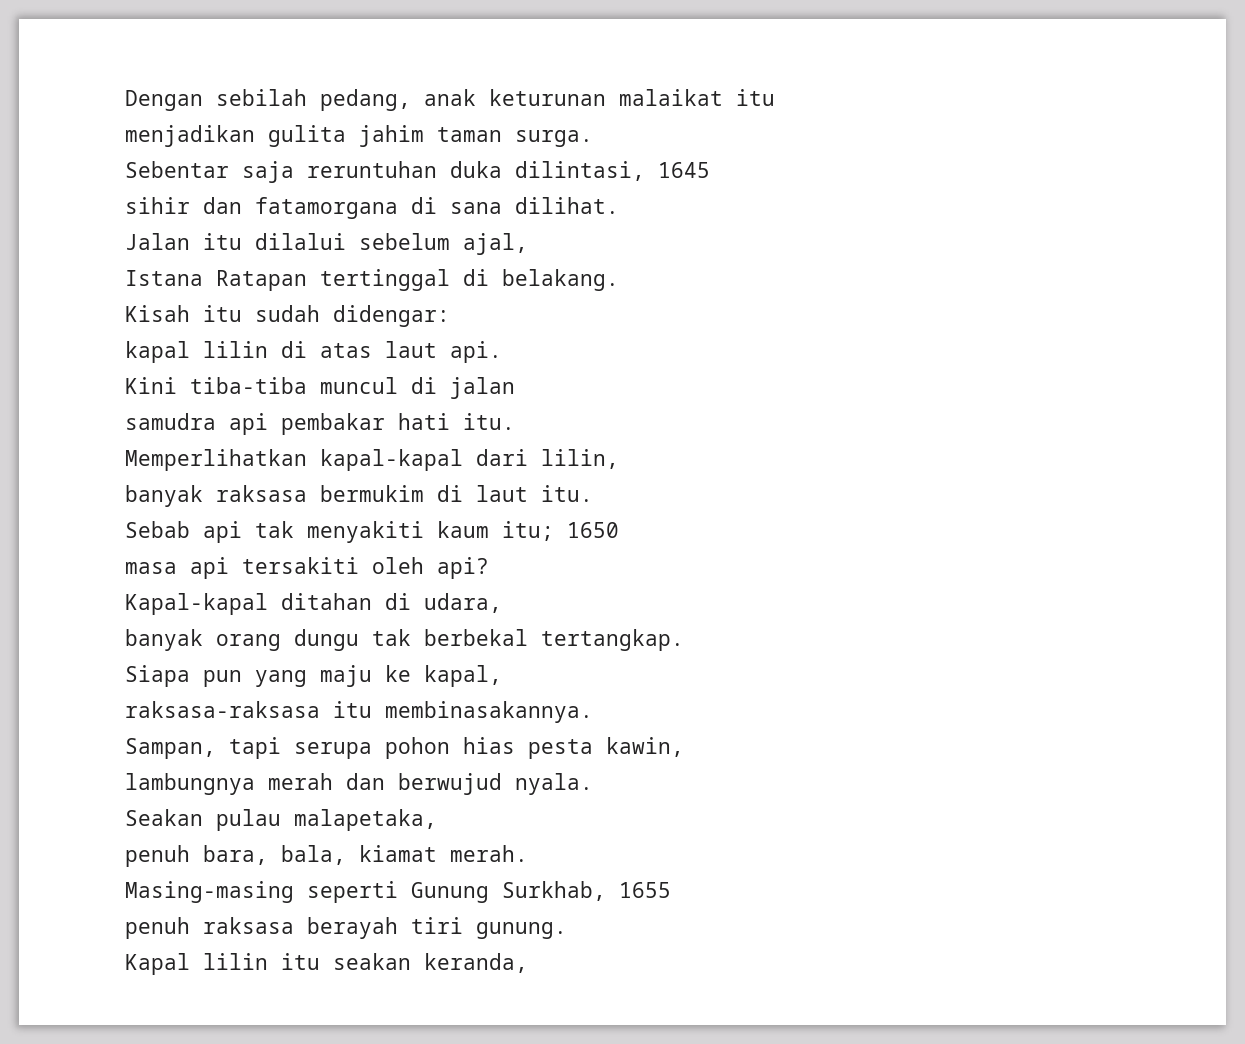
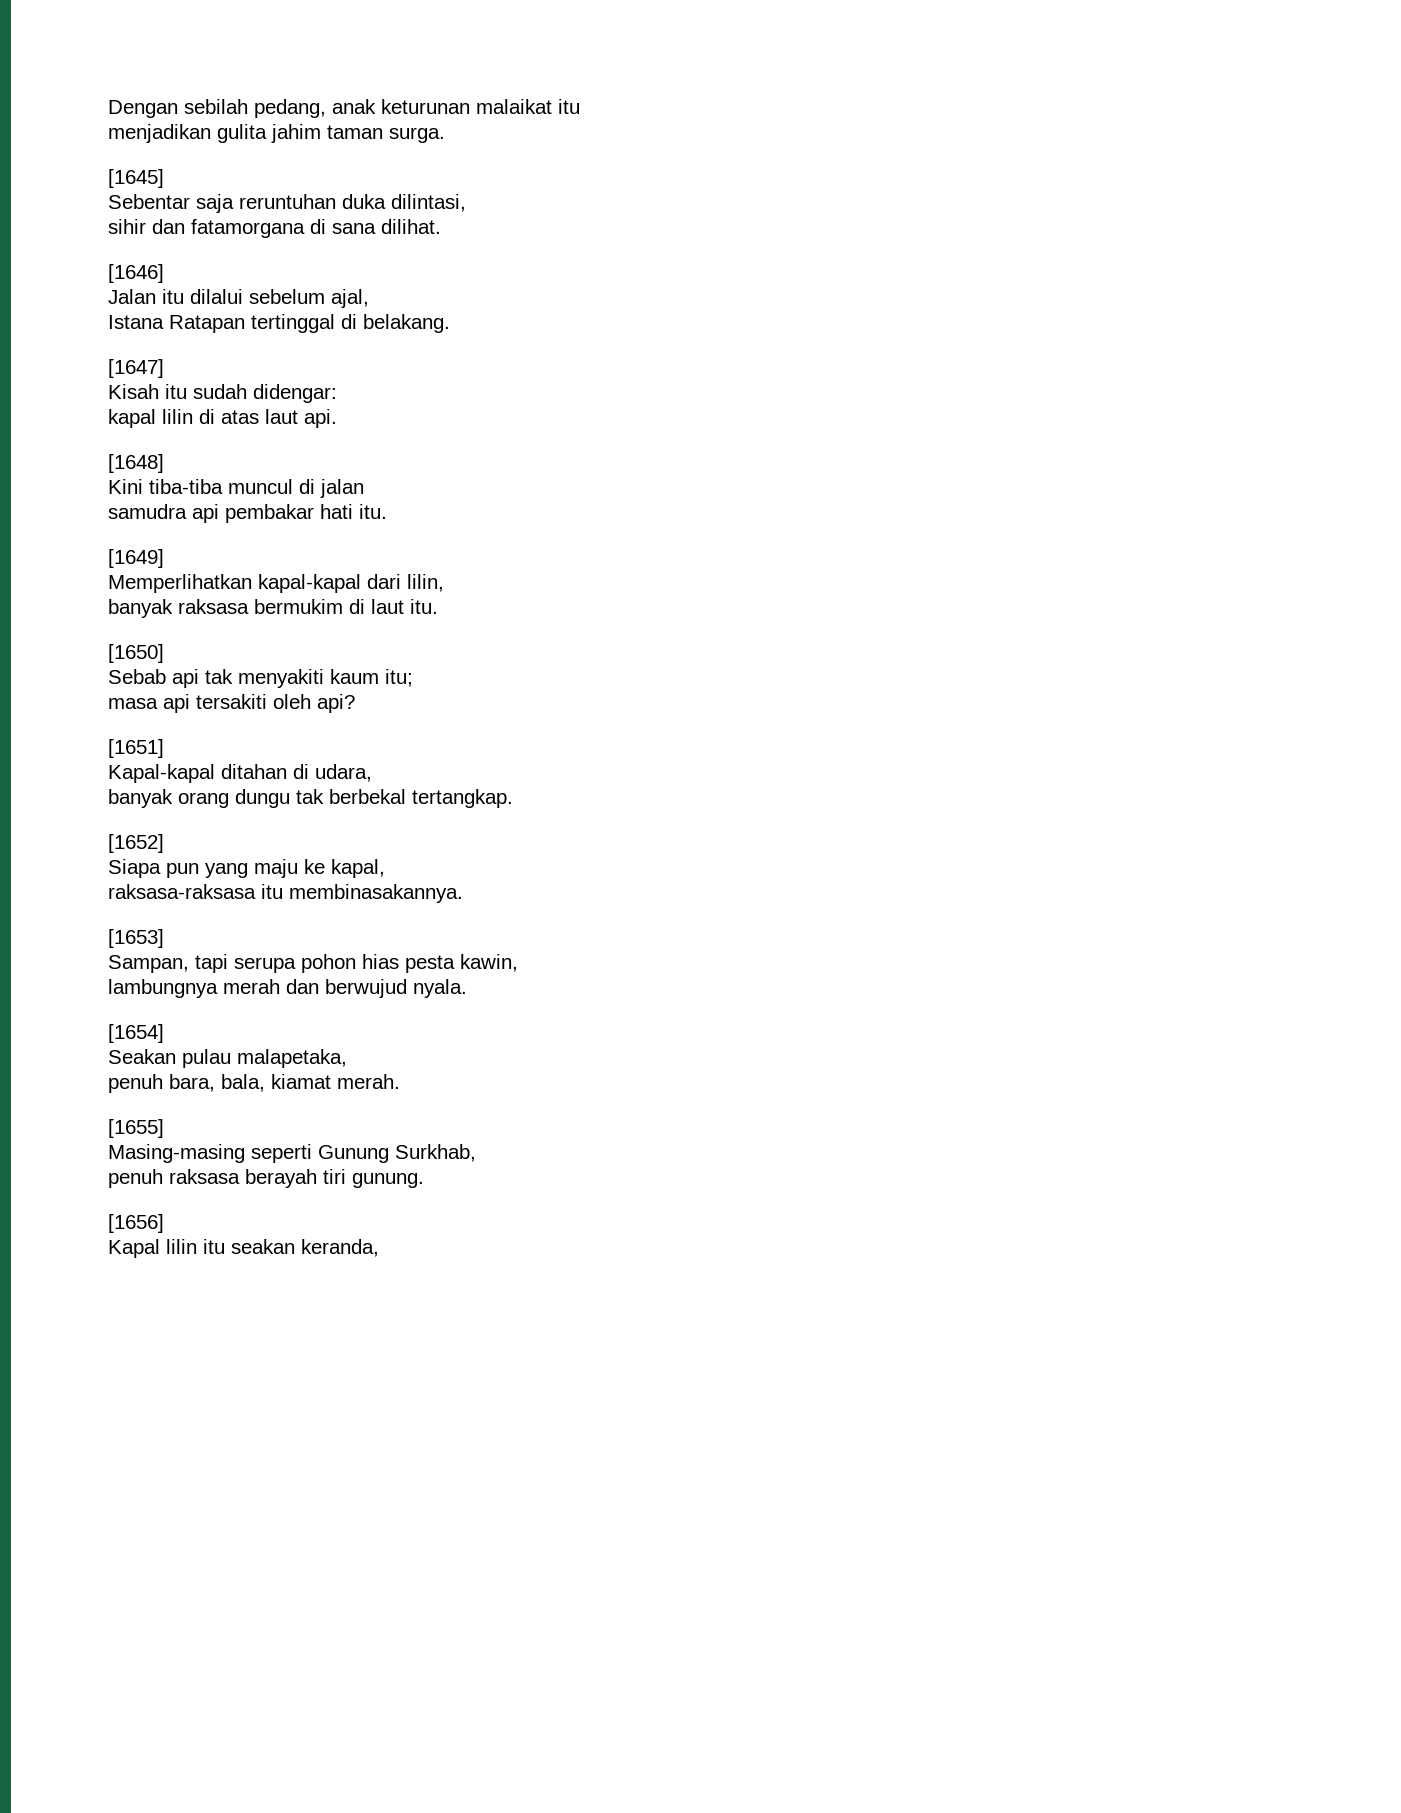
+ [1645]
- Sebentar saja reruntuhan duka dilintasi, 1645
+ Sebentar saja reruntuhan duka dilintasi,
+ [1646]
+ [1647]
+ [1648]
+ [1649]
+ [1650]
- Sebab api tak menyakiti kaum itu; 1650
+ Sebab api tak menyakiti kaum itu;
+ [1651]
+ [1652]
+ [1653]
+ [1654]
+ [1655]
- Masing-masing seperti Gunung Surkhab, 1655
+ Masing-masing seperti Gunung Surkhab,
+ [1656]

